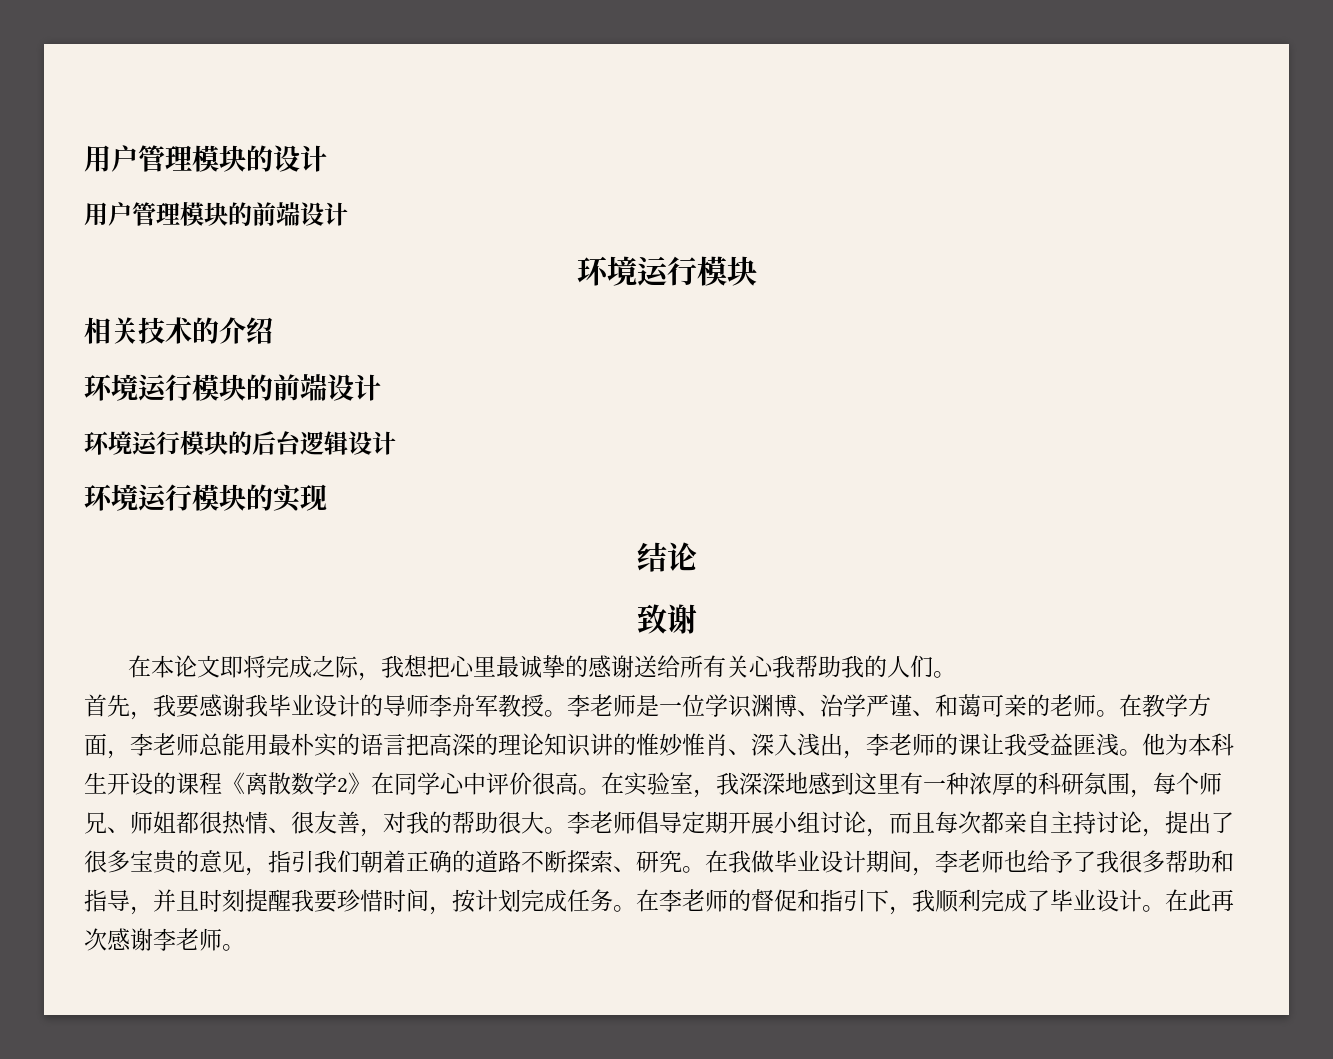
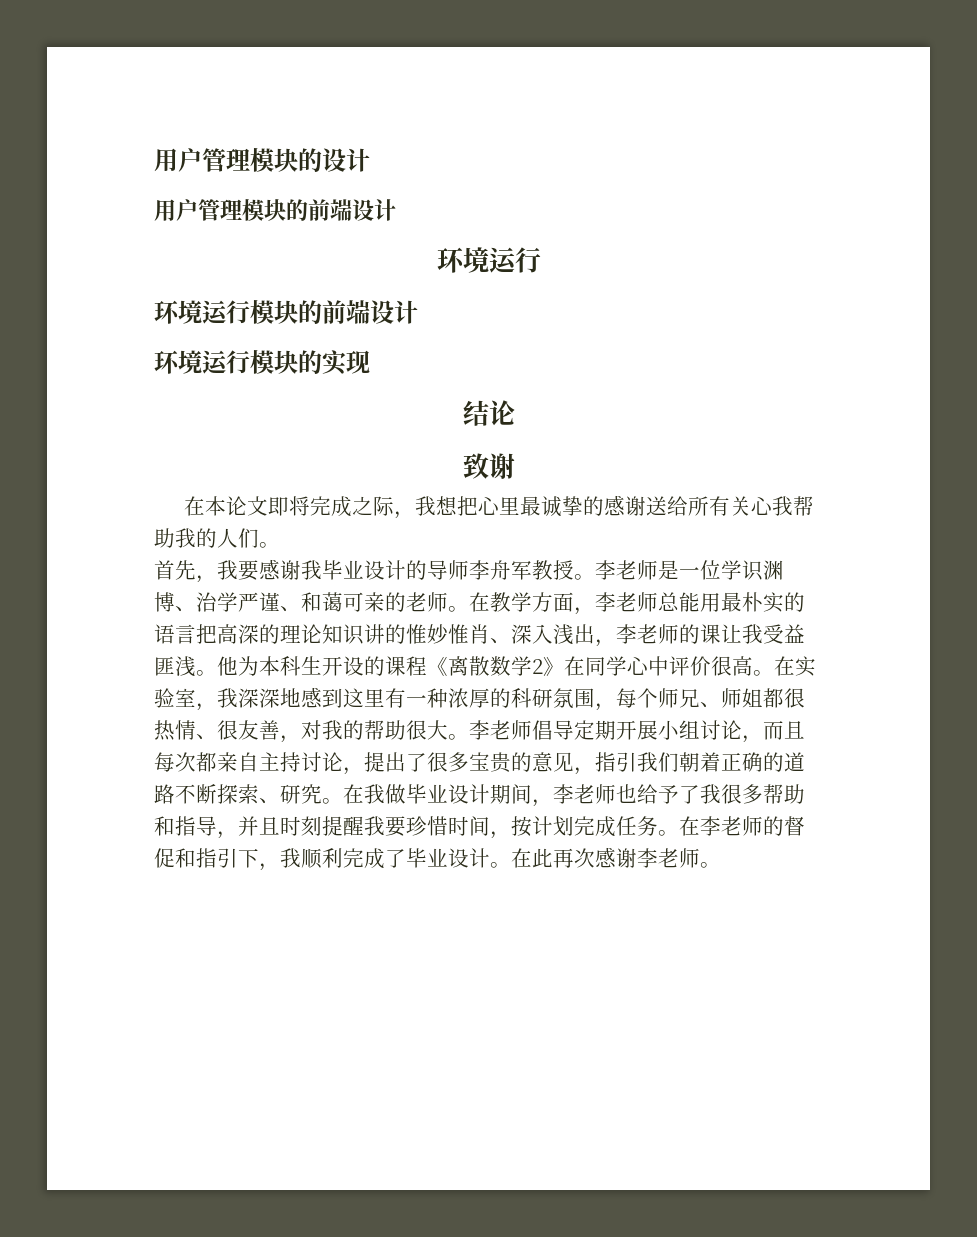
  用户管理模块的前端设计
- 环境运行模块
- 相关技术的介绍
+ 环境运行
- 环境运行模块的后台逻辑设计

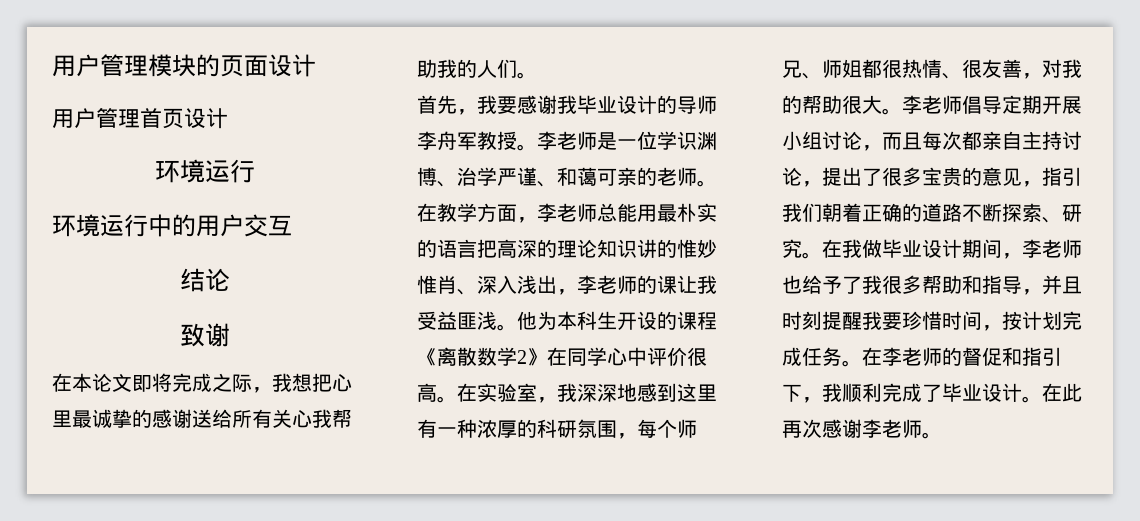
- 用户管理模块的设计
+ 用户管理模块的页面设计
- 用户管理模块的前端设计
+ 用户管理首页设计
- 环境运行模块的前端设计
- 环境运行模块的实现
+ 环境运行中的用户交互

